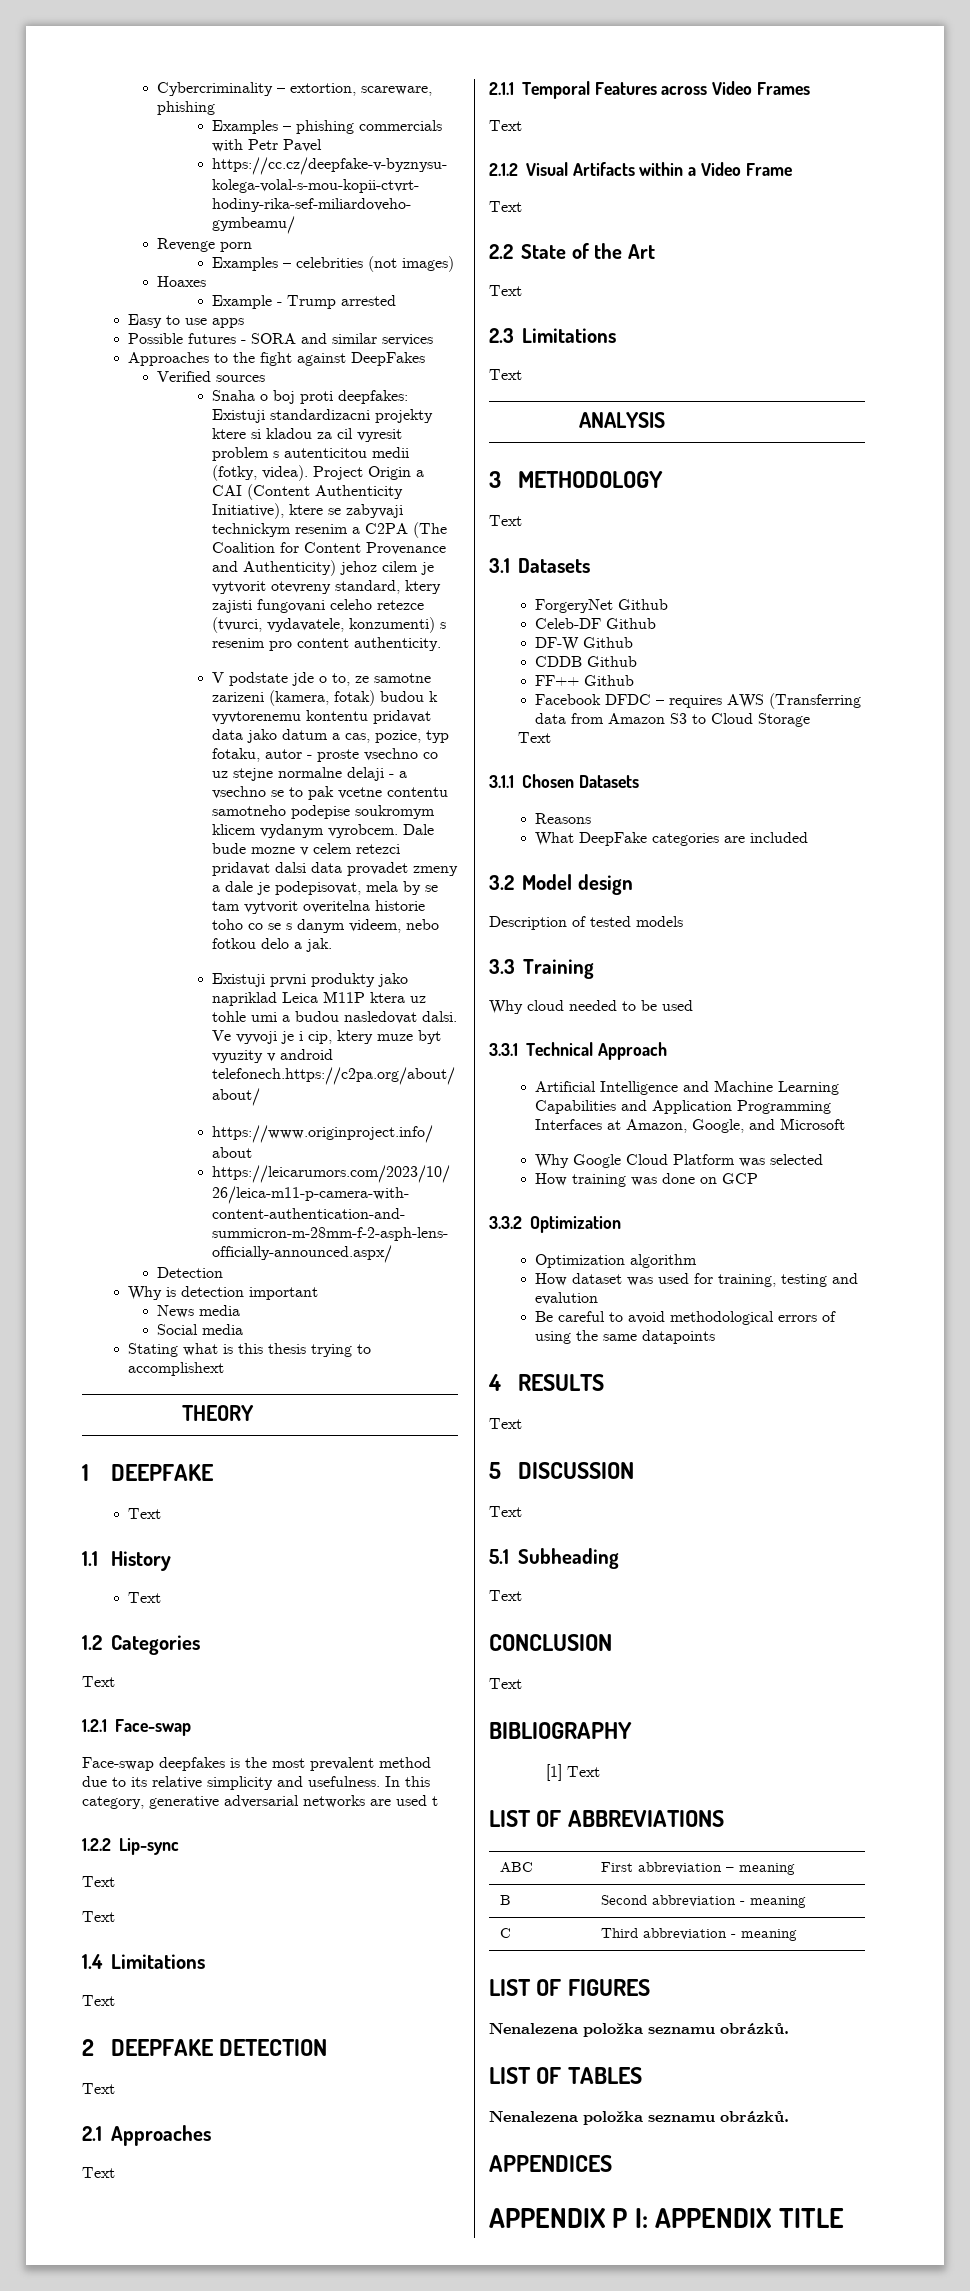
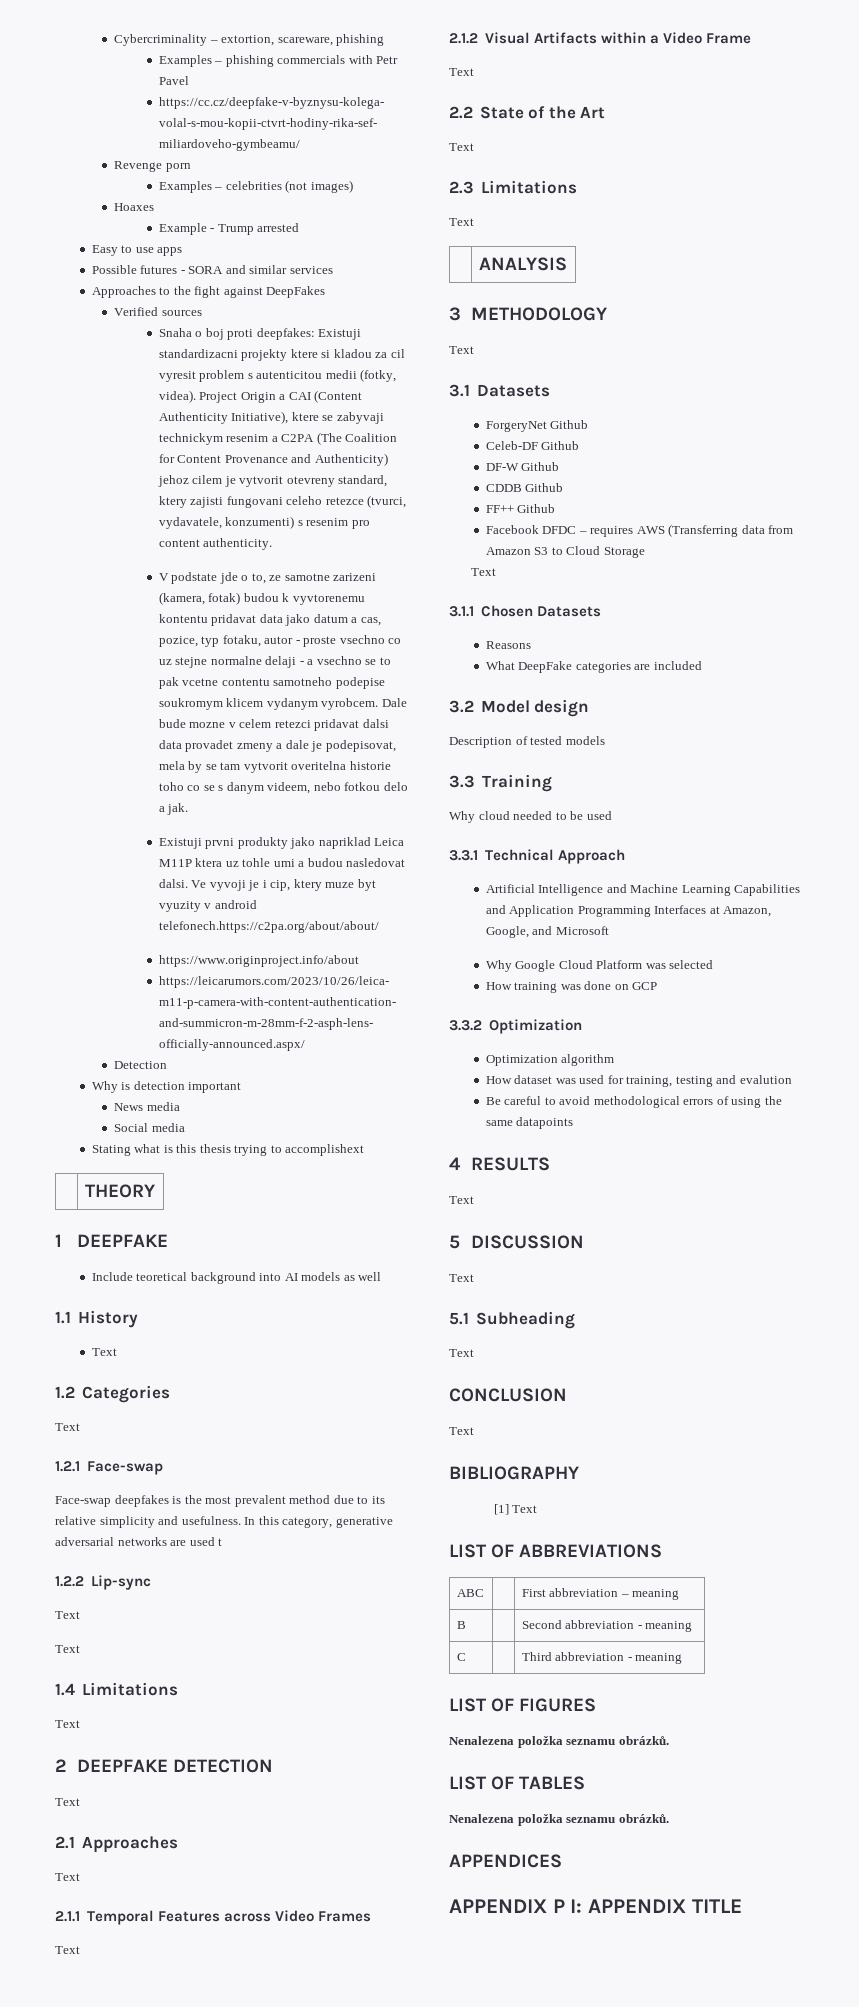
  1 DEEPFAKE
- Text
+ Include teoretical background into AI models as well

